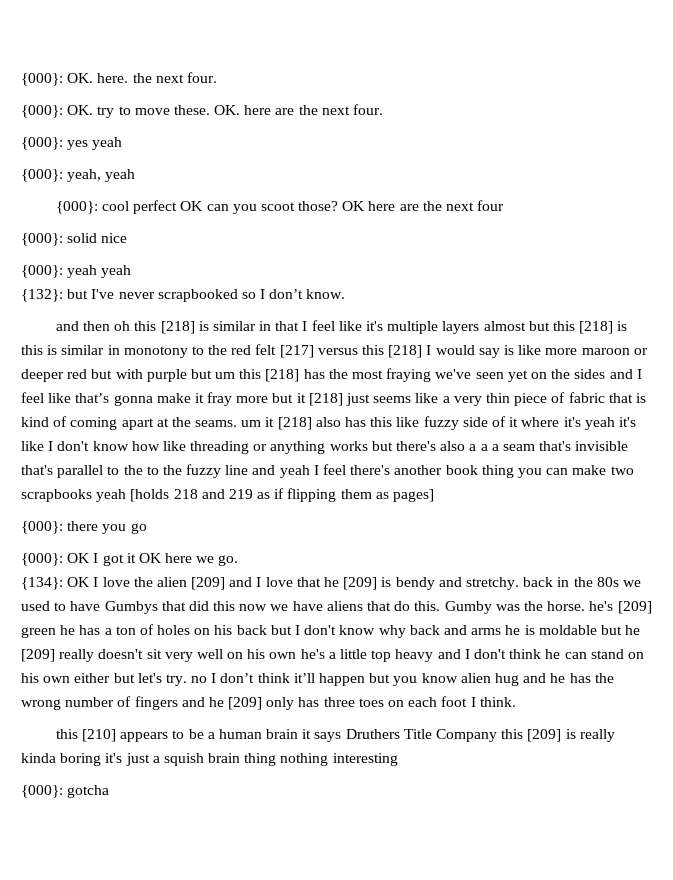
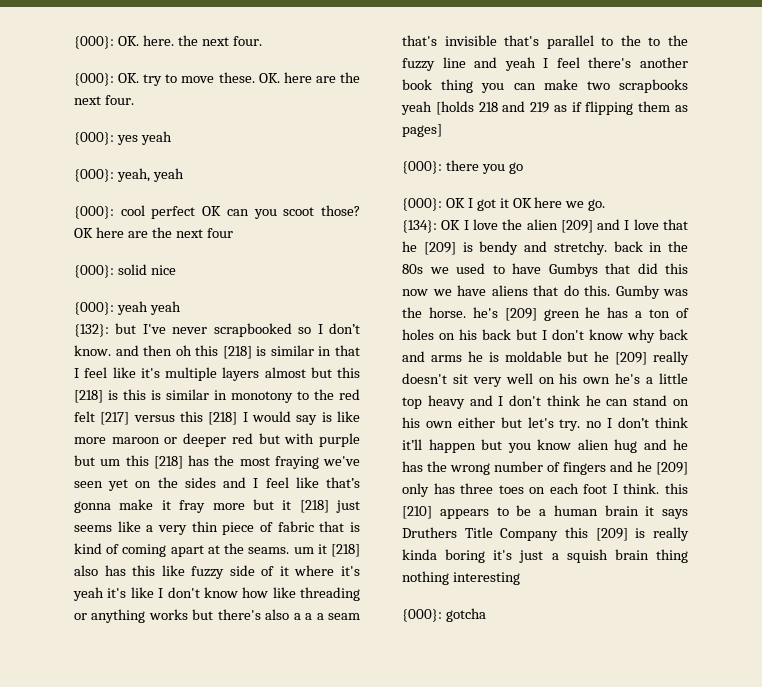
- but I've never scrapbooked so I don’t know.
- and then oh this [218] is similar in that I feel like it's multiple layers almost but this [218] is this is similar in monotony to the red felt [217] versus this [218] I would say is like more maroon or deeper red but with purple but um this [218] has the most fraying we've seen yet on the sides and I feel like that’s gonna make it fray more but it [218] just seems like a very thin piece of fabric that is kind of coming apart at the seams. um it [218] also has this like fuzzy side of it where it's yeah it's like I don't know how like threading or anything works but there's also a a a seam that's invisible that's parallel to the to the fuzzy line and yeah I feel there's another book thing you can make two scrapbooks yeah [holds 218 and 219 as if flipping them as pages]
+ but I've never scrapbooked so I don’t know. and then oh this [218] is similar in that I feel like it's multiple layers almost but this [218] is this is similar in monotony to the red felt [217] versus this [218] I would say is like more maroon or deeper red but with purple but um this [218] has the most fraying we've seen yet on the sides and I feel like that’s gonna make it fray more but it [218] just seems like a very thin piece of fabric that is kind of coming apart at the seams. um it [218] also has this like fuzzy side of it where it's yeah it's like I don't know how like threading or anything works but there's also a a a seam that's invisible that's parallel to the to the fuzzy line and yeah I feel there's another book thing you can make two scrapbooks yeah [holds 218 and 219 as if flipping them as pages]
- Gumby was the horse. he's [209] green he has a ton of holes on his back but I don't know why back and arms he is moldable but he [209] really doesn't sit very well on his own he's a little top heavy and I don't think he can stand on his own either but let's try. no I don’t think it’ll happen but you know alien hug and he has the wrong number of fingers and he [209] only has three toes on each foot I think.
- this [210] appears to be a human brain it says Druthers Title Company this [209] is really kinda boring it's just a squish brain thing nothing interesting
+ Gumby was the horse. he's [209] green he has a ton of holes on his back but I don't know why back and arms he is moldable but he [209] really doesn't sit very well on his own he's a little top heavy and I don't think he can stand on his own either but let's try. no I don’t think it’ll happen but you know alien hug and he has the wrong number of fingers and he [209] only has three toes on each foot I think. this [210] appears to be a human brain it says Druthers Title Company this [209] is really kinda boring it's just a squish brain thing nothing interesting

